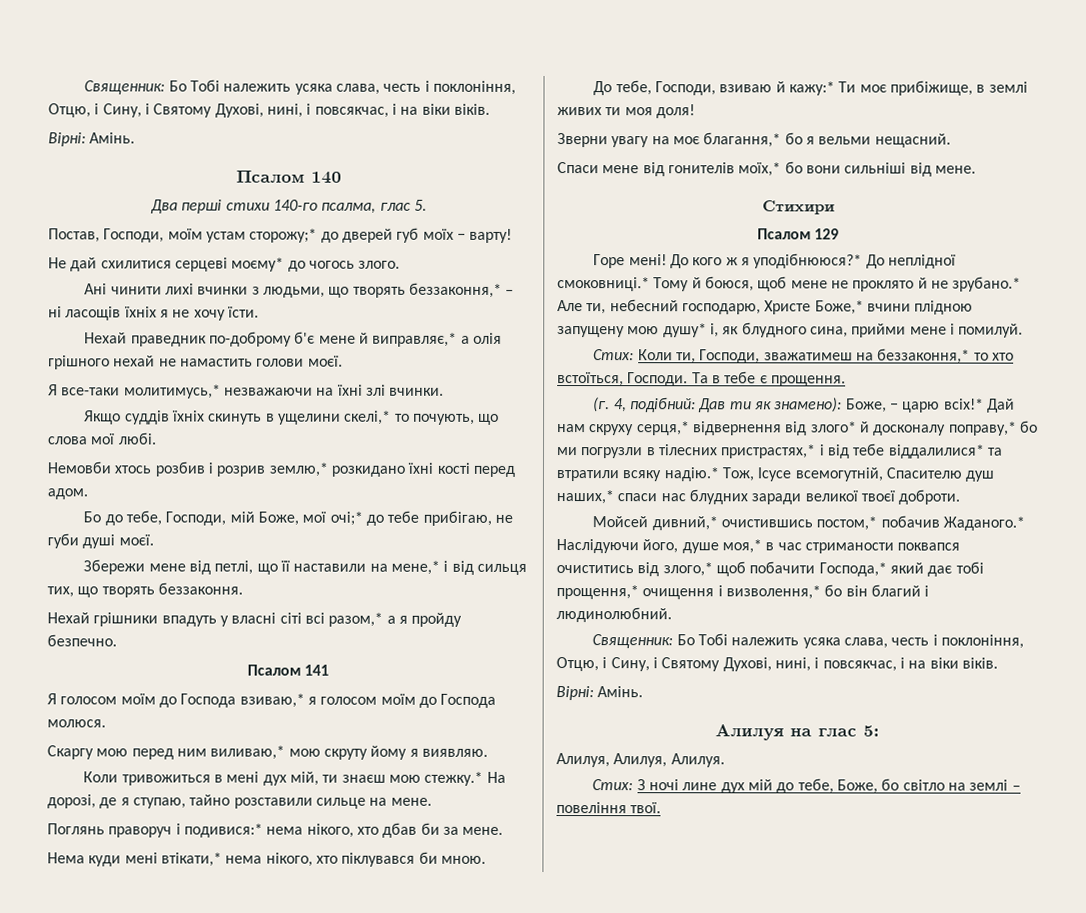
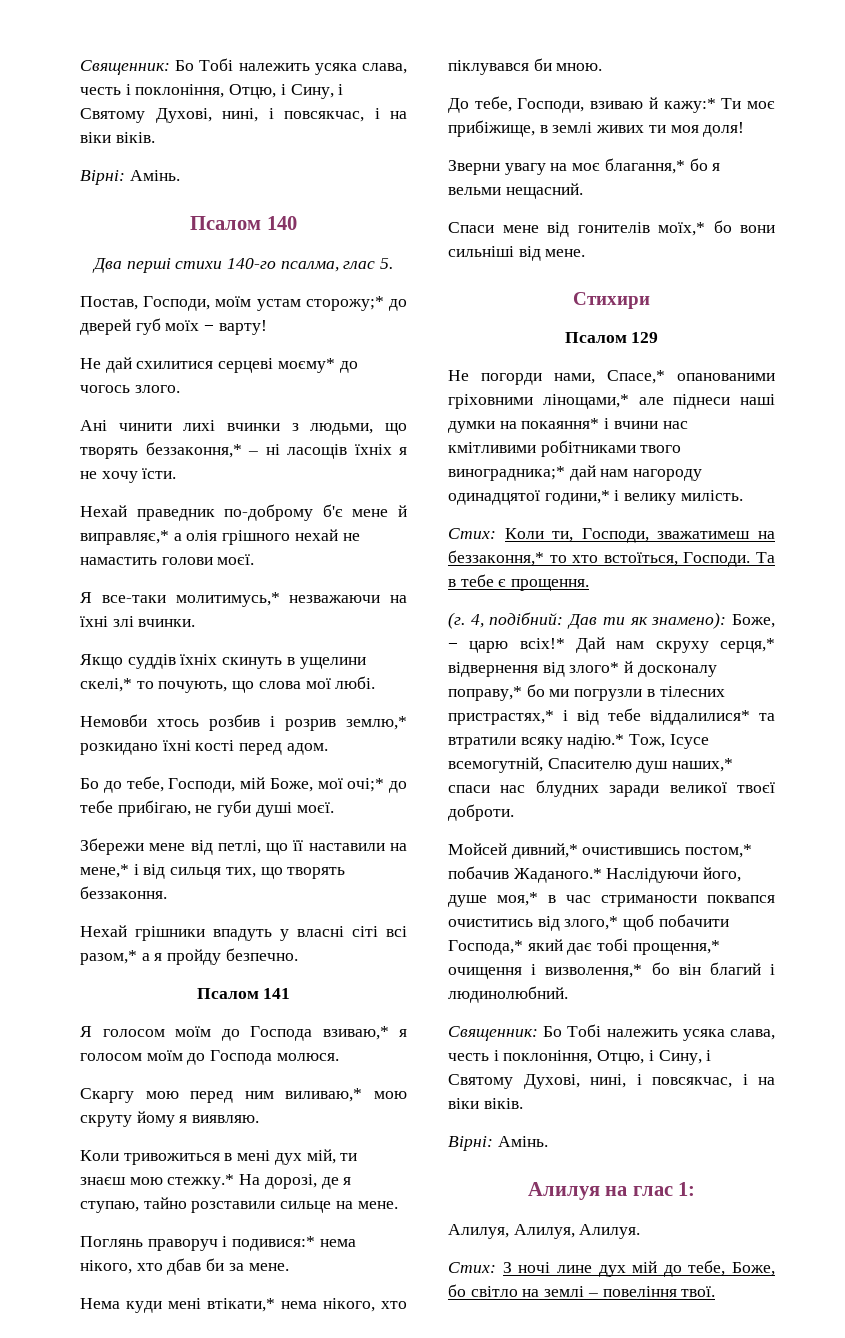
- Горе мені! До кого ж я уподібнююся?* До неплідної смоковниці.* Тому й боюся, щоб мене не проклято й не зрубано.* Але ти, небесний господарю, Христе Боже,* вчини плідною запущену мою душу* і, як блудного сина, прийми мене і помилуй.
+ Не погорди нами, Спасе,* опанованими гріховними лінощами,* але піднеси наші думки на покаяння* і вчини нас кмітливими робітниками твого виноградника;* дай нам нагороду одинадцятої години,* і велику милість.
- Алилуя на глас 5:
+ Алилуя на глас 1:

